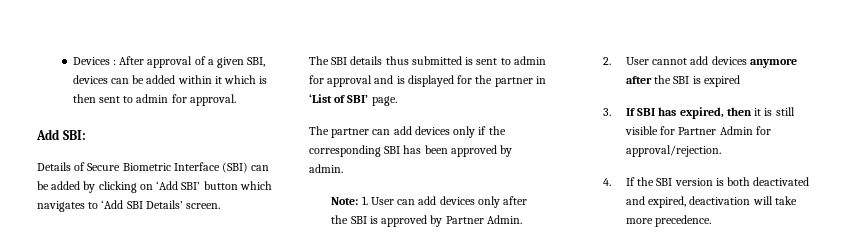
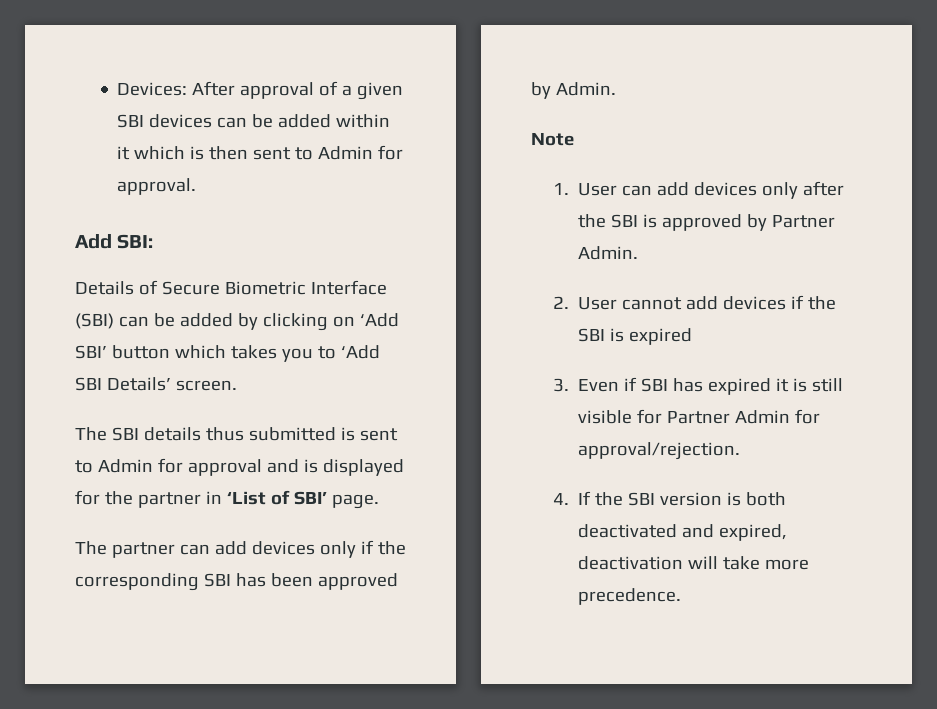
- Devices : After approval of a given SBI, devices can be added within it which is then sent to admin for approval.
+ Devices: After approval of a given SBI devices can be added within it which is then sent to Admin for approval.
- Details of Secure Biometric Interface (SBI) can be added by clicking on ‘Add SBI’ button which navigates to ‘Add SBI Details’ screen.
+ Details of Secure Biometric Interface (SBI) can be added by clicking on ‘Add SBI’ button which takes you to ‘Add SBI Details’ screen.
- The SBI details thus submitted is sent to admin for approval and is displayed for the partner in ‘List of SBI’ page.
+ The SBI details thus submitted is sent to Admin for approval and is displayed for the partner in ‘List of SBI’ page.
- The partner can add devices only if the corresponding SBI has been approved by admin.
- Note: 1. User can add devices only after the SBI is approved by Partner Admin.
+ The partner can add devices only if the corresponding SBI has been approved by Admin.
+ Note
+ 1. User can add devices only after the SBI is approved by Partner Admin.
- 2. User cannot add devices anymore after the SBI is expired
+ 2. User cannot add devices if the SBI is expired
- 3. If SBI has expired, then it is still visible for Partner Admin for approval/rejection.
+ 3. Even if SBI has expired it is still visible for Partner Admin for approval/rejection.

